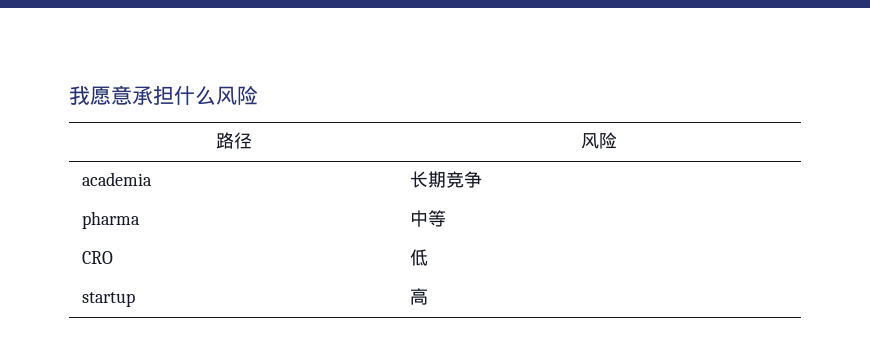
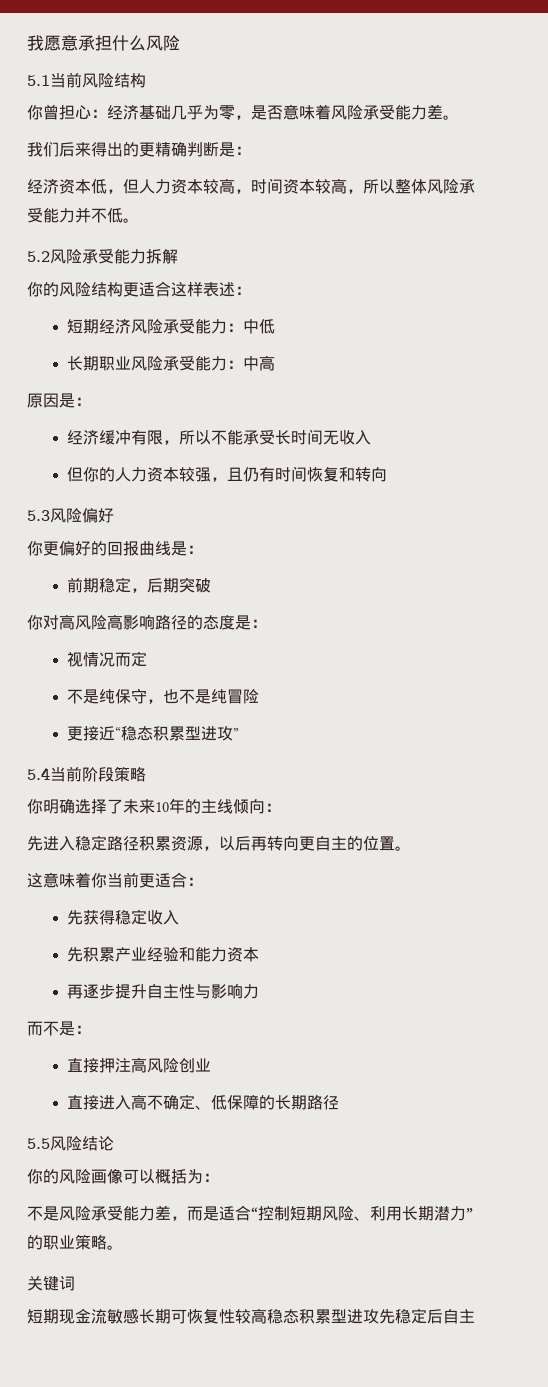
- 路径 | 风险
- academia | 长期竞争
- pharma | 中等
- CRO | 低
- startup | 高
+ 5.1当前风险结构
+ 你曾担心：经济基础几乎为零，是否意味着风险承受能力差。
+ 我们后来得出的更精确判断是：
+ 经济资本低，但人力资本较高，时间资本较高，所以整体风险承受能力并不低。
+ 5.2风险承受能力拆解
+ 你的风险结构更适合这样表述：
+ 短期经济风险承受能力：中低
+ 长期职业风险承受能力：中高
+ 原因是：
+ 经济缓冲有限，所以不能承受长时间无收入
+ 但你的人力资本较强，且仍有时间恢复和转向
+ 5.3风险偏好
+ 你更偏好的回报曲线是：
+ 前期稳定，后期突破
+ 你对高风险高影响路径的态度是：
+ 视情况而定
+ 不是纯保守，也不是纯冒险
+ 更接近“稳态积累型进攻”
+ 5.4当前阶段策略
+ 你明确选择了未来10年的主线倾向：
+ 先进入稳定路径积累资源，以后再转向更自主的位置。
+ 这意味着你当前更适合：
+ 先获得稳定收入
+ 先积累产业经验和能力资本
+ 再逐步提升自主性与影响力
+ 而不是：
+ 直接押注高风险创业
+ 直接进入高不确定、低保障的长期路径
+ 5.5风险结论
+ 你的风险画像可以概括为：
+ 不是风险承受能力差，而是适合“控制短期风险、利用长期潜力”的职业策略。
+ 关键词
+ 短期现金流敏感长期可恢复性较高稳态积累型进攻先稳定后自主

